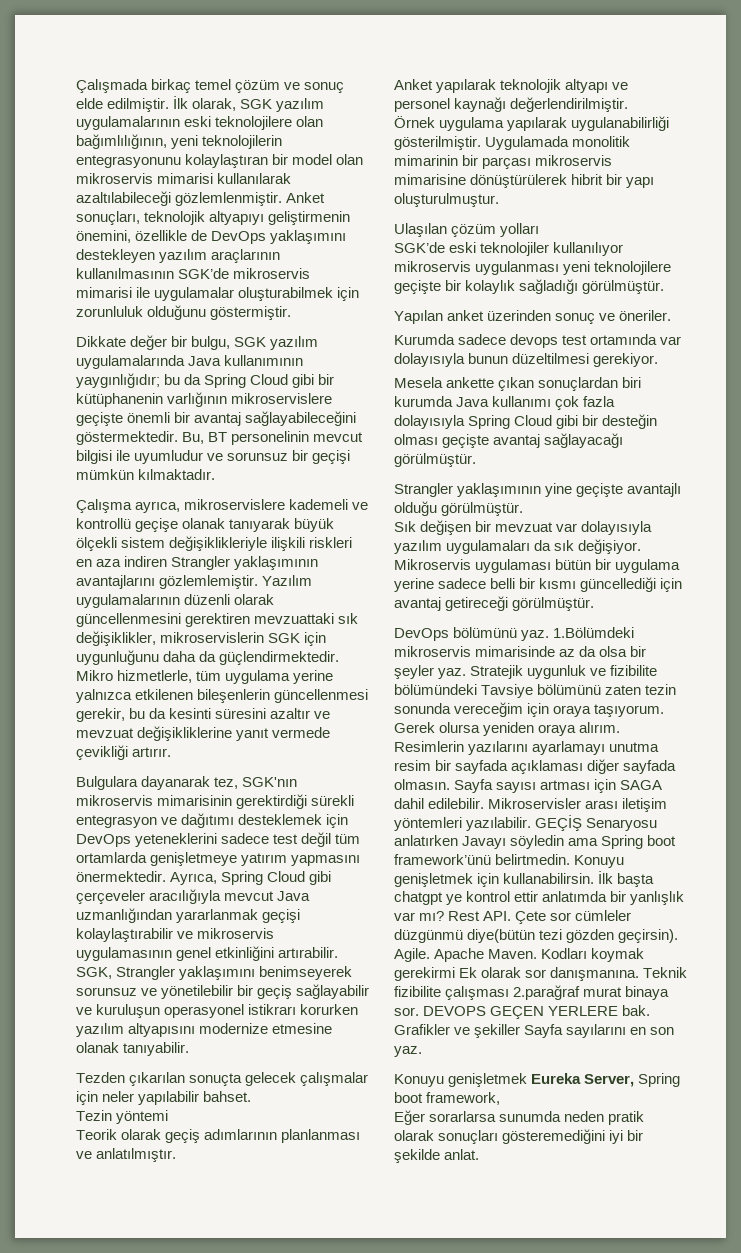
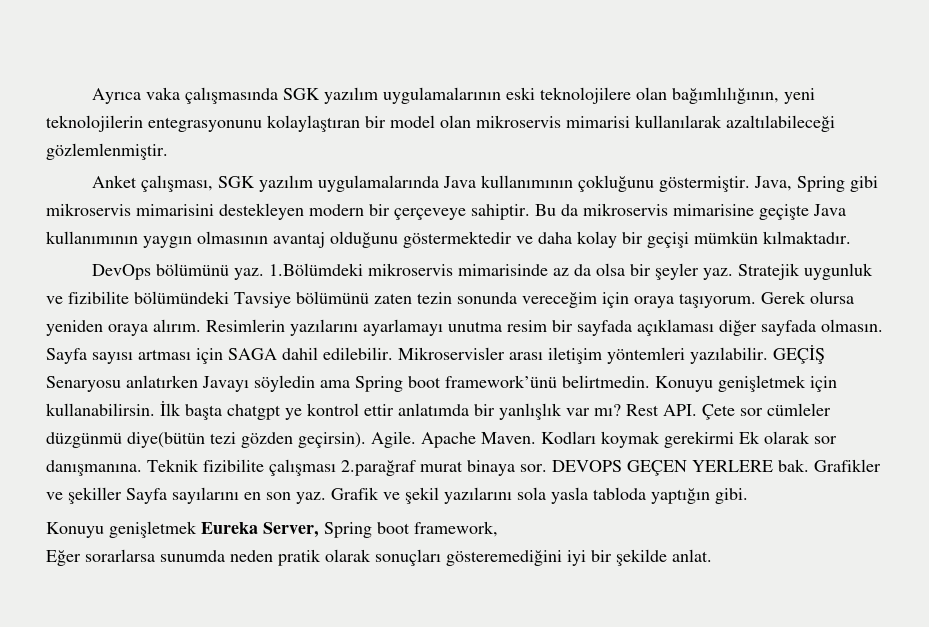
- Çalışmada birkaç temel çözüm ve sonuç elde edilmiştir. İlk olarak, SGK yazılım uygulamalarının eski teknolojilere olan bağımlılığının, yeni teknolojilerin entegrasyonunu kolaylaştıran bir model olan mikroservis mimarisi kullanılarak azaltılabileceği gözlemlenmiştir. Anket sonuçları, teknolojik altyapıyı geliştirmenin önemini, özellikle de DevOps yaklaşımını destekleyen yazılım araçlarının kullanılmasının SGK’de mikroservis mimarisi ile uygulamalar oluşturabilmek için zorunluluk olduğunu göstermiştir.
- Dikkate değer bir bulgu, SGK yazılım uygulamalarında Java kullanımının yaygınlığıdır; bu da Spring Cloud gibi bir kütüphanenin varlığının mikroservislere geçişte önemli bir avantaj sağlayabileceğini göstermektedir. Bu, BT personelinin mevcut bilgisi ile uyumludur ve sorunsuz bir geçişi mümkün kılmaktadır.
- Çalışma ayrıca, mikroservislere kademeli ve kontrollü geçişe olanak tanıyarak büyük ölçekli sistem değişiklikleriyle ilişkili riskleri en aza indiren Strangler yaklaşımının avantajlarını gözlemlemiştir. Yazılım uygulamalarının düzenli olarak güncellenmesini gerektiren mevzuattaki sık değişiklikler, mikroservislerin SGK için uygunluğunu daha da güçlendirmektedir. Mikro hizmetlerle, tüm uygulama yerine yalnızca etkilenen bileşenlerin güncellenmesi gerekir, bu da kesinti süresini azaltır ve mevzuat değişikliklerine yanıt vermede çevikliği artırır.
- Bulgulara dayanarak tez, SGK'nın mikroservis mimarisinin gerektirdiği sürekli entegrasyon ve dağıtımı desteklemek için DevOps yeteneklerini sadece test değil tüm ortamlarda genişletmeye yatırım yapmasını önermektedir. Ayrıca, Spring Cloud gibi çerçeveler aracılığıyla mevcut Java uzmanlığından yararlanmak geçişi kolaylaştırabilir ve mikroservis uygulamasının genel etkinliğini artırabilir. SGK, Strangler yaklaşımını benimseyerek sorunsuz ve yönetilebilir bir geçiş sağlayabilir ve kuruluşun operasyonel istikrarı korurken yazılım altyapısını modernize etmesine olanak tanıyabilir.
- Tezden çıkarılan sonuçta gelecek çalışmalar için neler yapılabilir bahset.
- Tezin yöntemi
- Teorik olarak geçiş adımlarının planlanması ve anlatılmıştır.
- Anket yapılarak teknolojik altyapı ve personel kaynağı değerlendirilmiştir.
- Örnek uygulama yapılarak uygulanabilirliği gösterilmiştir. Uygulamada monolitik mimarinin bir parçası mikroservis mimarisine dönüştürülerek hibrit bir yapı oluşturulmuştur.
- Ulaşılan çözüm yolları
- SGK’de eski teknolojiler kullanılıyor mikroservis uygulanması yeni teknolojilere geçişte bir kolaylık sağladığı görülmüştür.
- Yapılan anket üzerinden sonuç ve öneriler.
- Kurumda sadece devops test ortamında var dolayısıyla bunun düzeltilmesi gerekiyor.
- Mesela ankette çıkan sonuçlardan biri kurumda Java kullanımı çok fazla dolayısıyla Spring Cloud gibi bir desteğin olması geçişte avantaj sağlayacağı görülmüştür.
- Strangler yaklaşımının yine geçişte avantajlı olduğu görülmüştür.
- Sık değişen bir mevzuat var dolayısıyla yazılım uygulamaları da sık değişiyor. Mikroservis uygulaması bütün bir uygulama yerine sadece belli bir kısmı güncellediği için avantaj getireceği görülmüştür.
+ Ayrıca vaka çalışmasında SGK yazılım uygulamalarının eski teknolojilere olan bağımlılığının, yeni teknolojilerin entegrasyonunu kolaylaştıran bir model olan mikroservis mimarisi kullanılarak azaltılabileceği gözlemlenmiştir.
+ Anket çalışması, SGK yazılım uygulamalarında Java kullanımının çokluğunu göstermiştir. Java, Spring gibi mikroservis mimarisini destekleyen modern bir çerçeveye sahiptir. Bu da mikroservis mimarisine geçişte Java kullanımının yaygın olmasının avantaj olduğunu göstermektedir ve daha kolay bir geçişi mümkün kılmaktadır.
+ Grafik ve şekil yazılarını sola yasla tabloda yaptığın gibi.

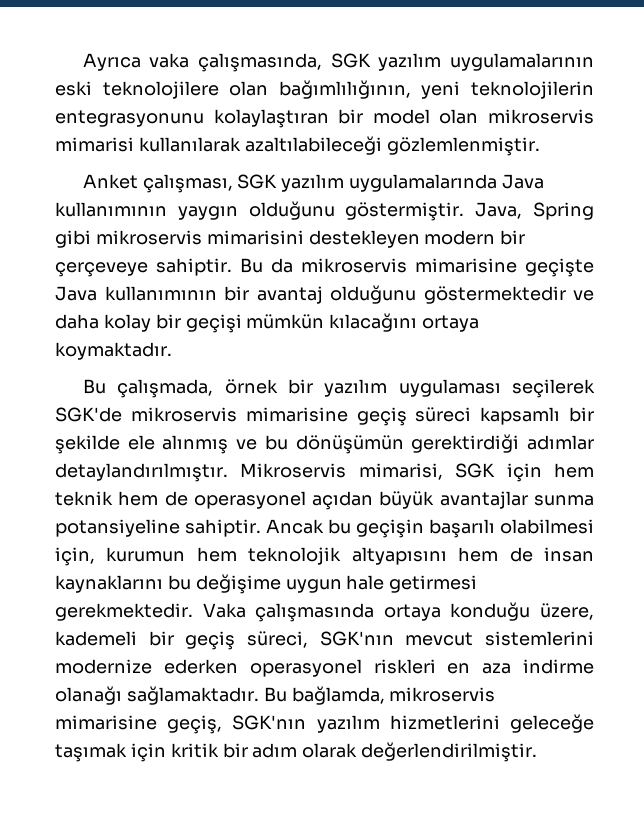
- Ayrıca vaka çalışmasında SGK yazılım uygulamalarının eski teknolojilere olan bağımlılığının, yeni teknolojilerin entegrasyonunu kolaylaştıran bir model olan mikroservis mimarisi kullanılarak azaltılabileceği gözlemlenmiştir.
+ Ayrıca vaka çalışmasında, SGK yazılım uygulamalarının eski teknolojilere olan bağımlılığının, yeni teknolojilerin entegrasyonunu kolaylaştıran bir model olan mikroservis mimarisi kullanılarak azaltılabileceği gözlemlenmiştir.
- Anket çalışması, SGK yazılım uygulamalarında Java kullanımının çokluğunu göstermiştir.
+ Anket çalışması, SGK yazılım uygulamalarında Java kullanımının yaygın olduğunu göstermiştir.
- Bu da mikroservis mimarisine geçişte Java kullanımının yaygın olmasının avantaj olduğunu göstermektedir ve daha kolay bir geçişi mümkün kılmaktadır.
- DevOps bölümünü yaz. 1.Bölümdeki mikroservis mimarisinde az da olsa bir şeyler yaz. Stratejik uygunluk ve fizibilite bölümündeki Tavsiye bölümünü zaten tezin sonunda vereceğim için oraya taşıyorum. Gerek olursa yeniden oraya alırım. Resimlerin yazılarını ayarlamayı unutma resim bir sayfada açıklaması diğer sayfada olmasın. Sayfa sayısı artması için SAGA dahil edilebilir. Mikroservisler arası iletişim yöntemleri yazılabilir. GEÇİŞ Senaryosu anlatırken Javayı söyledin ama Spring boot framework’ünü belirtmedin. Konuyu genişletmek için kullanabilirsin. İlk başta chatgpt ye kontrol ettir anlatımda bir yanlışlık var mı? Rest API. Çete sor cümleler düzgünmü diye(bütün tezi gözden geçirsin). Agile. Apache Maven. Kodları koymak gerekirmi Ek olarak sor danışmanına. Teknik fizibilite çalışması 2.parağraf murat binaya sor. DEVOPS GEÇEN YERLERE bak. Grafikler ve şekiller Sayfa sayılarını en son yaz. Grafik ve şekil yazılarını sola yasla tabloda yaptığın gibi.
- Konuyu genişletmek Eureka Server, Spring boot framework,
- Eğer sorarlarsa sunumda neden pratik olarak sonuçları gösteremediğini iyi bir şekilde anlat.
+ Bu da mikroservis mimarisine geçişte Java kullanımının bir avantaj olduğunu göstermektedir ve daha kolay bir geçişi mümkün kılacağını ortaya koymaktadır.
+ Bu çalışmada, örnek bir yazılım uygulaması seçilerek SGK'de mikroservis mimarisine geçiş süreci kapsamlı bir şekilde ele alınmış ve bu dönüşümün gerektirdiği adımlar detaylandırılmıştır. Mikroservis mimarisi, SGK için hem teknik hem de operasyonel açıdan büyük avantajlar sunma potansiyeline sahiptir. Ancak bu geçişin başarılı olabilmesi için, kurumun hem teknolojik altyapısını hem de insan kaynaklarını bu değişime uygun hale getirmesi gerekmektedir. Vaka çalışmasında ortaya konduğu üzere, kademeli bir geçiş süreci, SGK'nın mevcut sistemlerini modernize ederken operasyonel riskleri en aza indirme olanağı sağlamaktadır. Bu bağlamda, mikroservis mimarisine geçiş, SGK'nın yazılım hizmetlerini geleceğe taşımak için kritik bir adım olarak değerlendirilmiştir.

